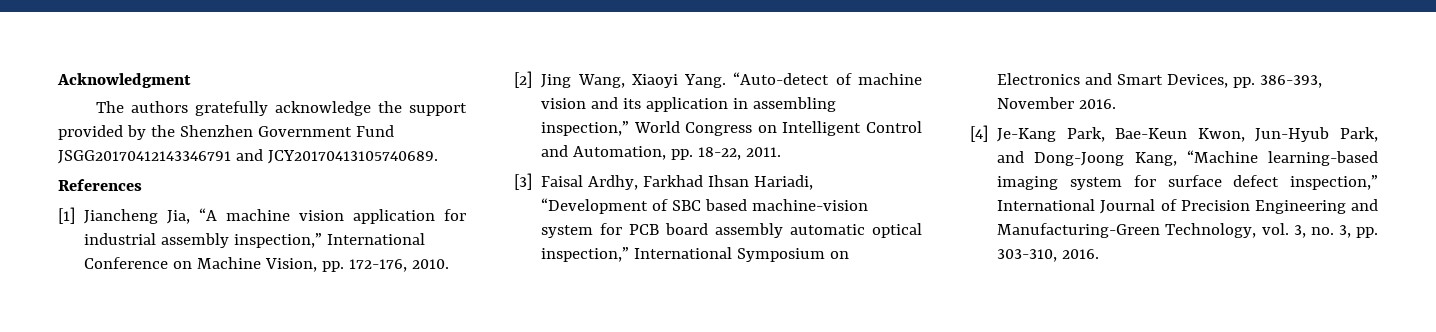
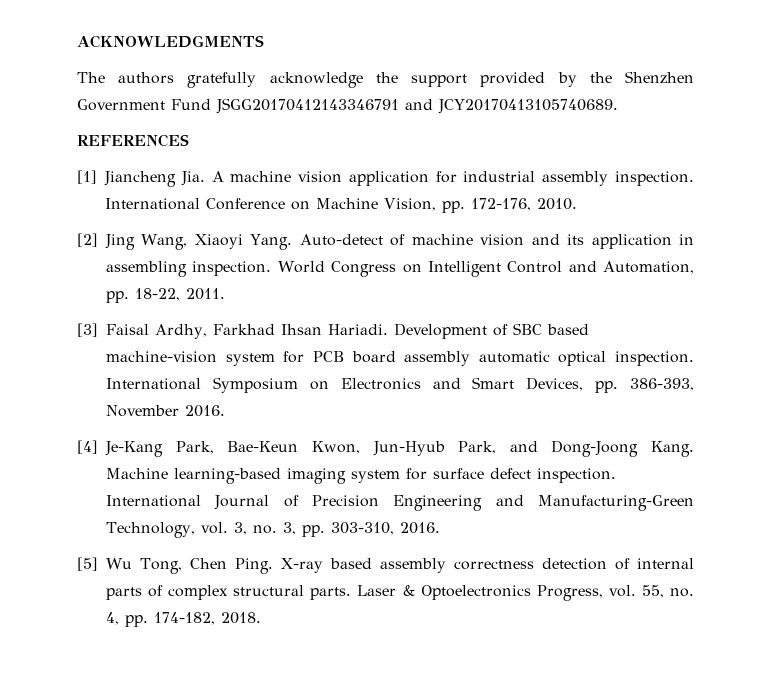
- Acknowledgment
+ ACKNOWLEDGMENTS
- References
+ REFERENCES
- [1] Jiancheng Jia, “A machine vision application for industrial assembly inspection,” International Conference on Machine Vision, pp. 172-176, 2010.
+ [1] Jiancheng Jia. A machine vision application for industrial assembly inspection. International Conference on Machine Vision, pp. 172-176, 2010.
- “Auto-detect of machine vision and its application in assembling inspection,” World Congress on Intelligent Control and Automation, pp. 18-22, 2011.
+ Auto-detect of machine vision and its application in assembling inspection. World Congress on Intelligent Control and Automation, pp. 18-22, 2011.
- [3] Faisal Ardhy, Farkhad Ihsan Hariadi, “Development of SBC based machine-vision system for PCB board assembly automatic optical inspection,” International Symposium on Electronics and Smart Devices, pp. 386-393, November 2016.
+ [3] Faisal Ardhy, Farkhad Ihsan Hariadi. Development of SBC based machine-vision system for PCB board assembly automatic optical inspection. International Symposium on Electronics and Smart Devices, pp. 386-393, November 2016.
- [4] Je-Kang Park, Bae-Keun Kwon, Jun-Hyub Park, and Dong-Joong Kang, “Machine learning-based imaging system for surface defect inspection,” International Journal of Precision Engineering and Manufacturing-Green Technology, vol. 3, no. 3, pp. 303-310, 2016.
+ [4] Je-Kang Park, Bae-Keun Kwon, Jun-Hyub Park, and Dong-Joong Kang. Machine learning-based imaging system for surface defect inspection. International Journal of Precision Engineering and Manufacturing-Green Technology, vol. 3, no. 3, pp. 303-310, 2016.
+ [5] Wu Tong, Chen Ping. X-ray based assembly correctness detection of internal parts of complex structural parts. Laser & Optoelectronics Progress, vol. 55, no. 4, pp. 174-182, 2018.

